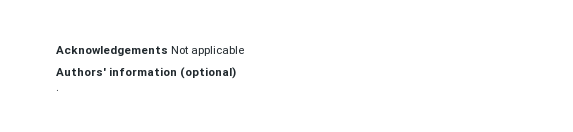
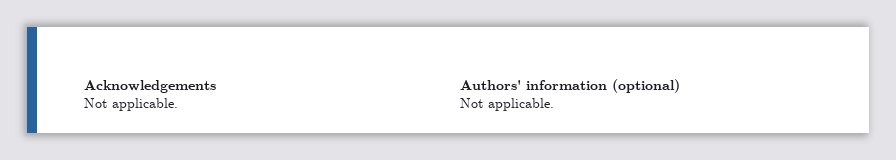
- Acknowledgements Not applicable
+ Acknowledgements
+ Not applicable.
  Authors' information (optional)
- .
+ Not applicable.

